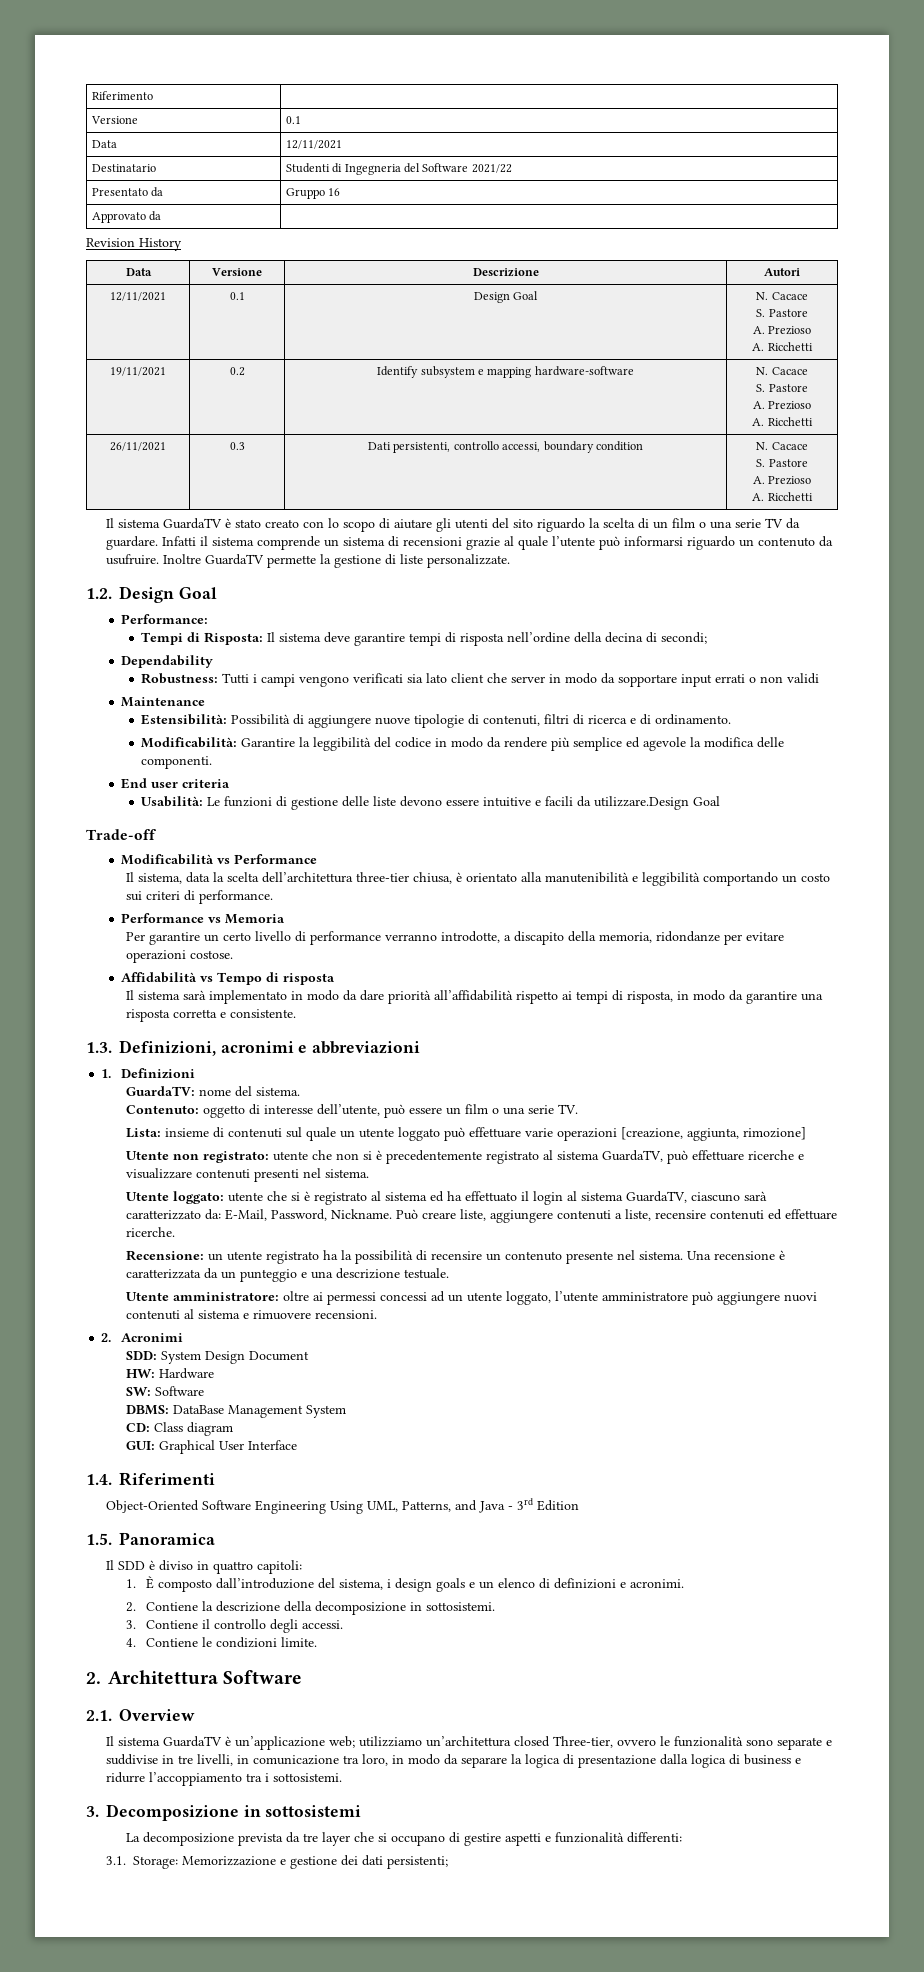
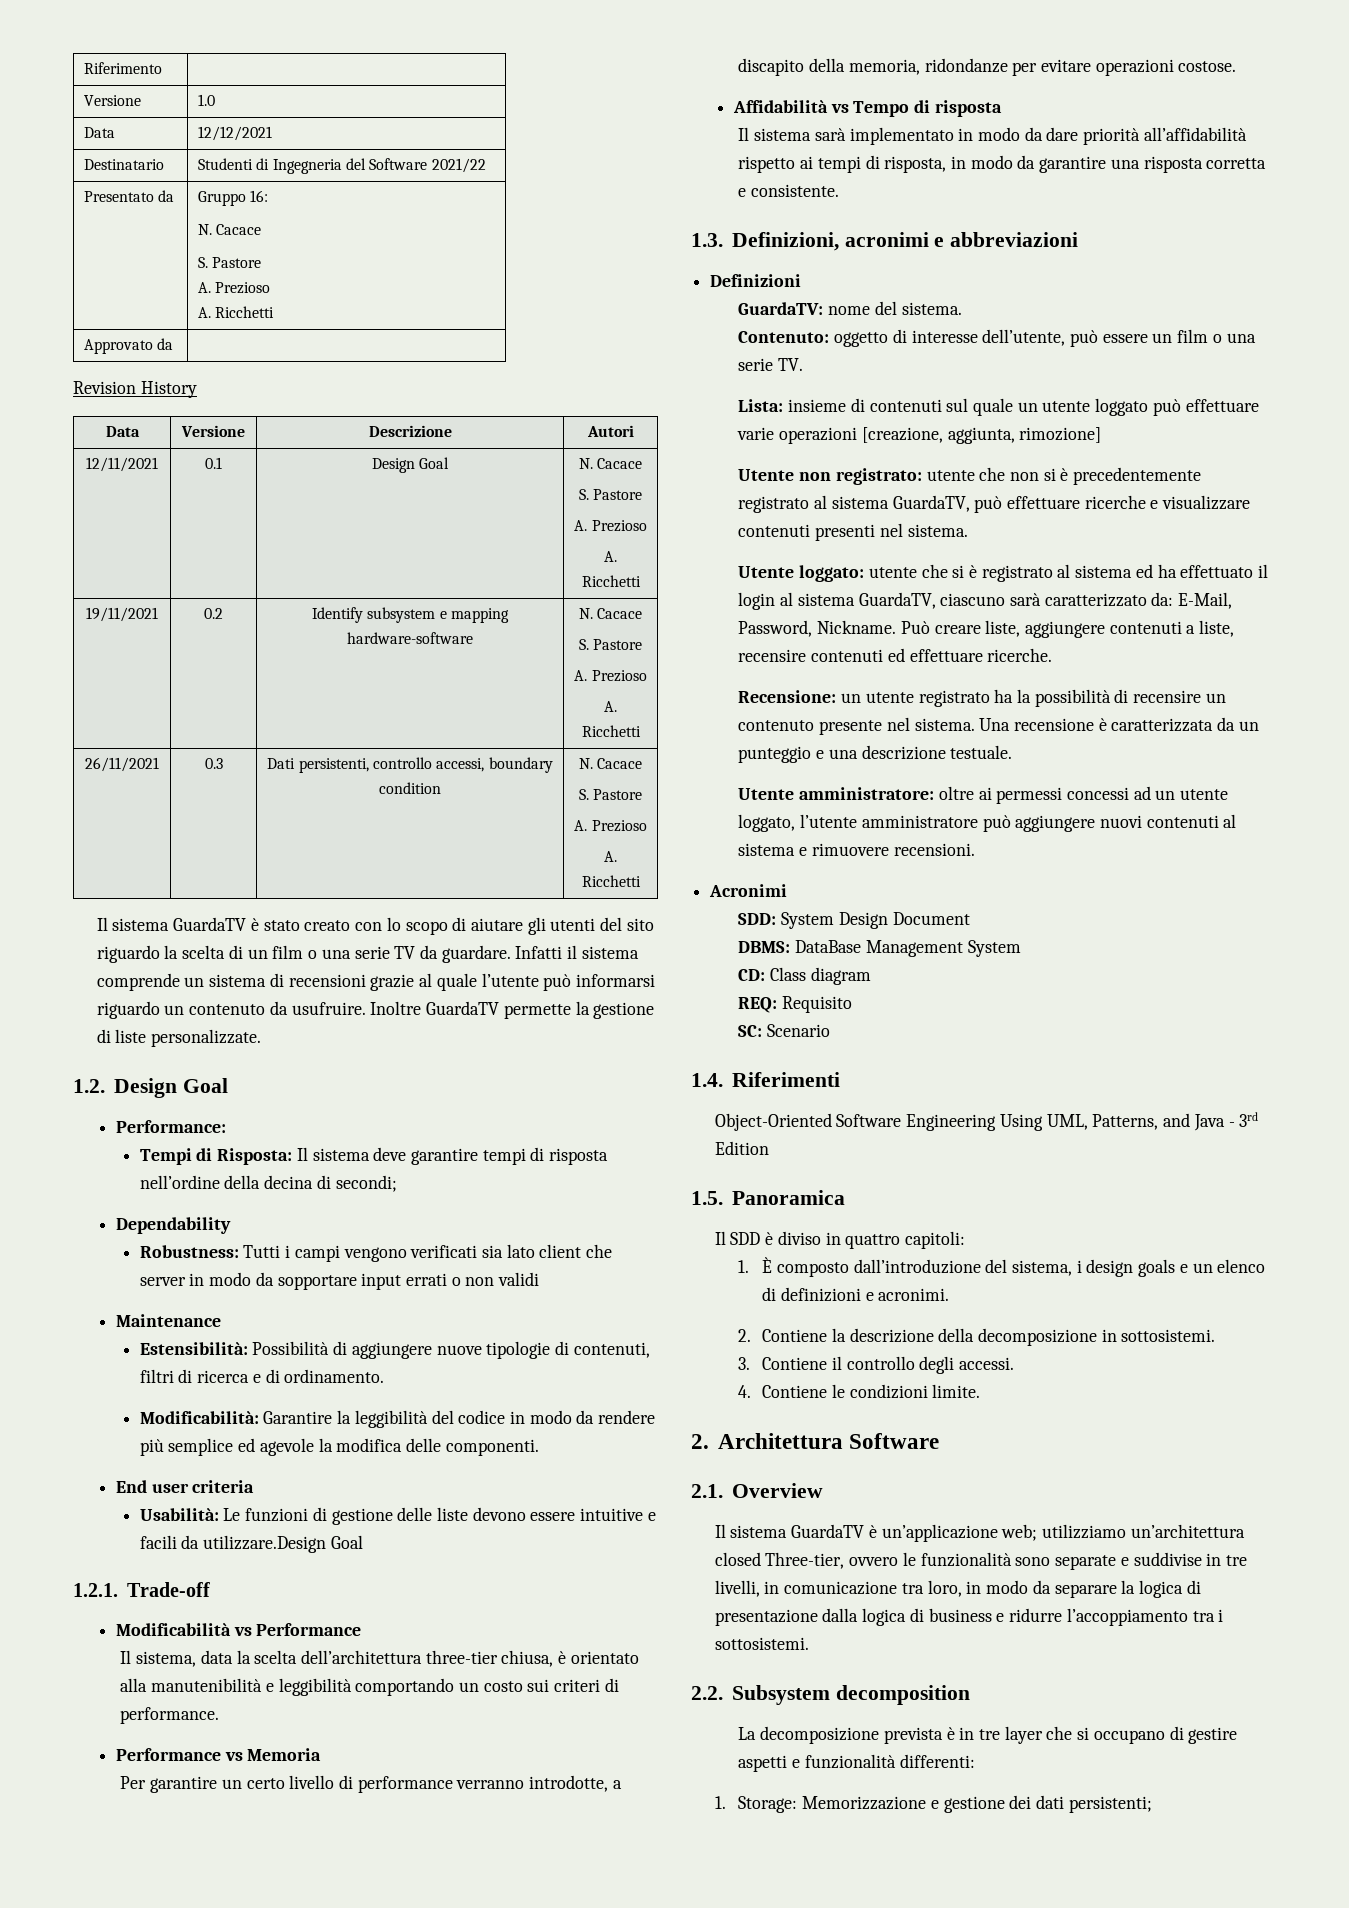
- Versione | 0.1
- Data | 12/11/2021
+ Versione | 1.0
+ Data | 12/12/2021
- Presentato da | Gruppo 16
+ Presentato da | Gruppo 16:
+ N. Cacace
+ S. Pastore
+ A. Prezioso
+ A. Ricchetti
- Trade-off
+ 1.2.1. Trade-off
- 1. Definizioni
+ Definizioni
- 2. Acronimi
+ Acronimi
- HW: Hardware
- SW: Software
- GUI: Graphical User Interface
+ REQ: Requisito
+ SC: Scenario
- 3. Decomposizione in sottosistemi
+ 2.2. Subsystem decomposition
- La decomposizione prevista da tre layer che si occupano di gestire aspetti e funzionalità differenti:
+ La decomposizione prevista è in tre layer che si occupano di gestire aspetti e funzionalità differenti:
- 3.1. Storage: Memorizzazione e gestione dei dati persistenti;
+ 1. Storage: Memorizzazione e gestione dei dati persistenti;

